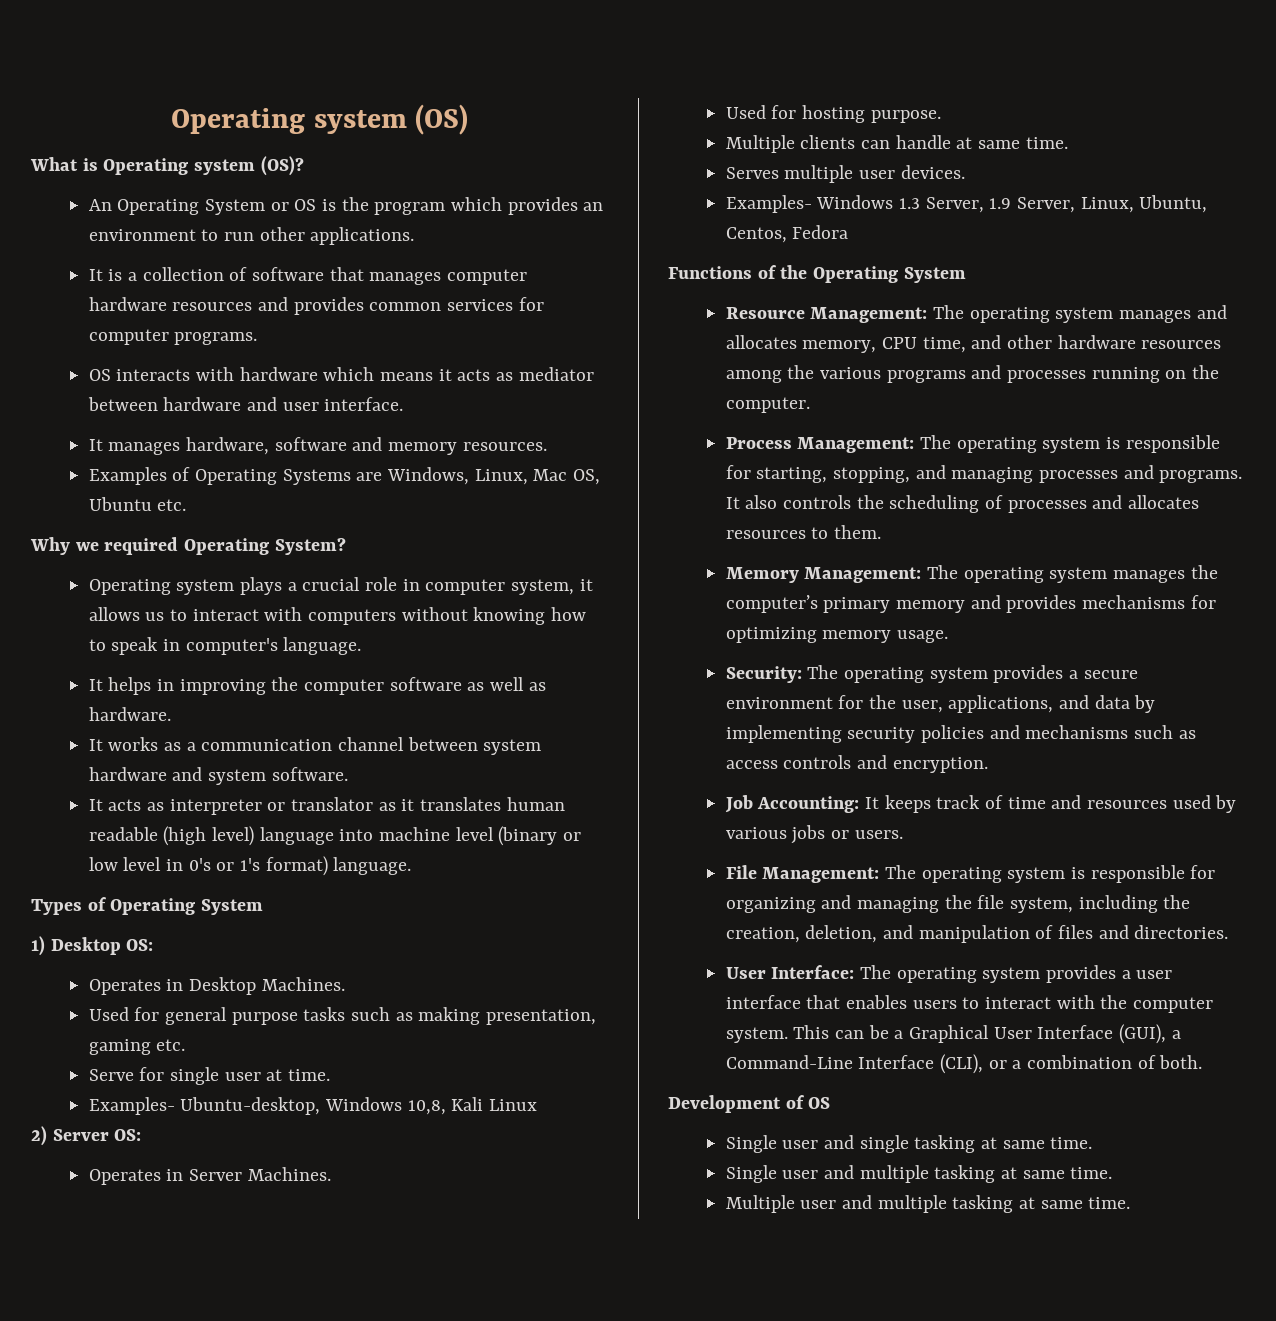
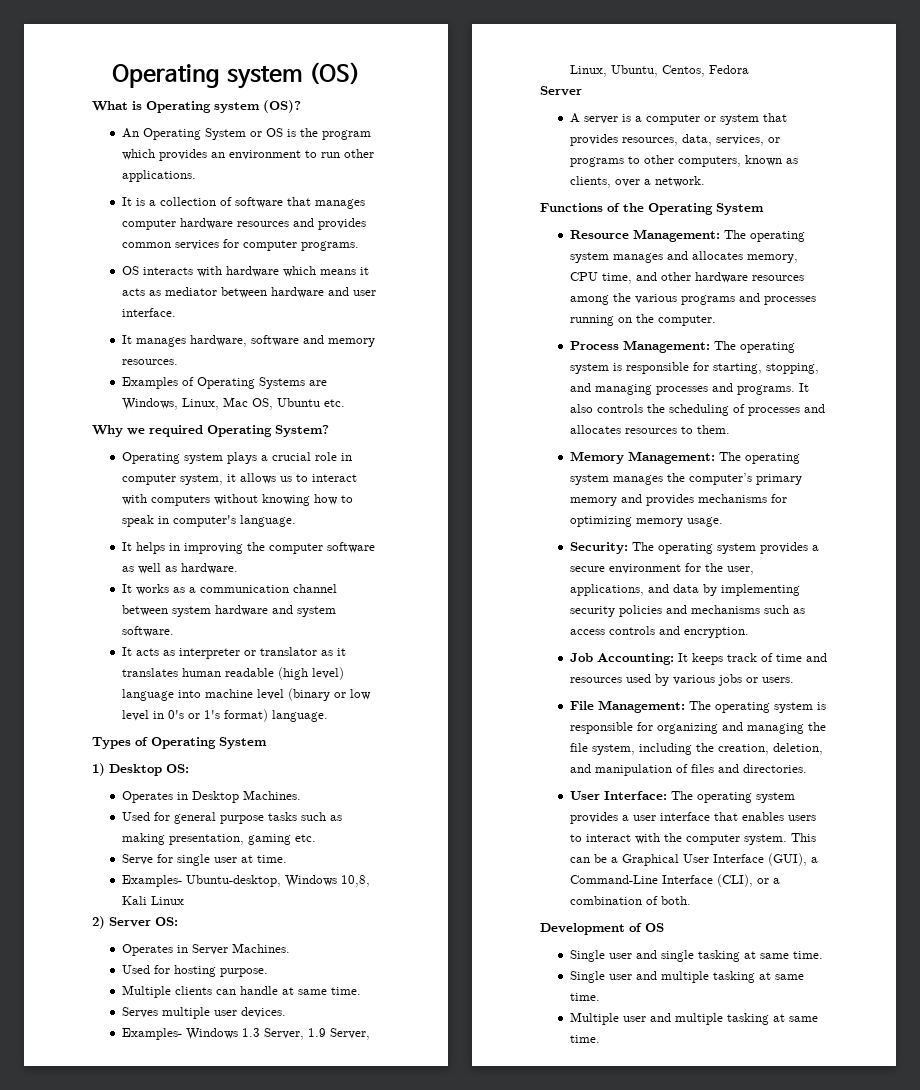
  Examples- Windows 1.3 Server, 1.9 Server, Linux, Ubuntu, Centos, Fedora
+ Server
+ A server is a computer or system that provides resources, data, services, or programs to other computers, known as clients, over a network.

